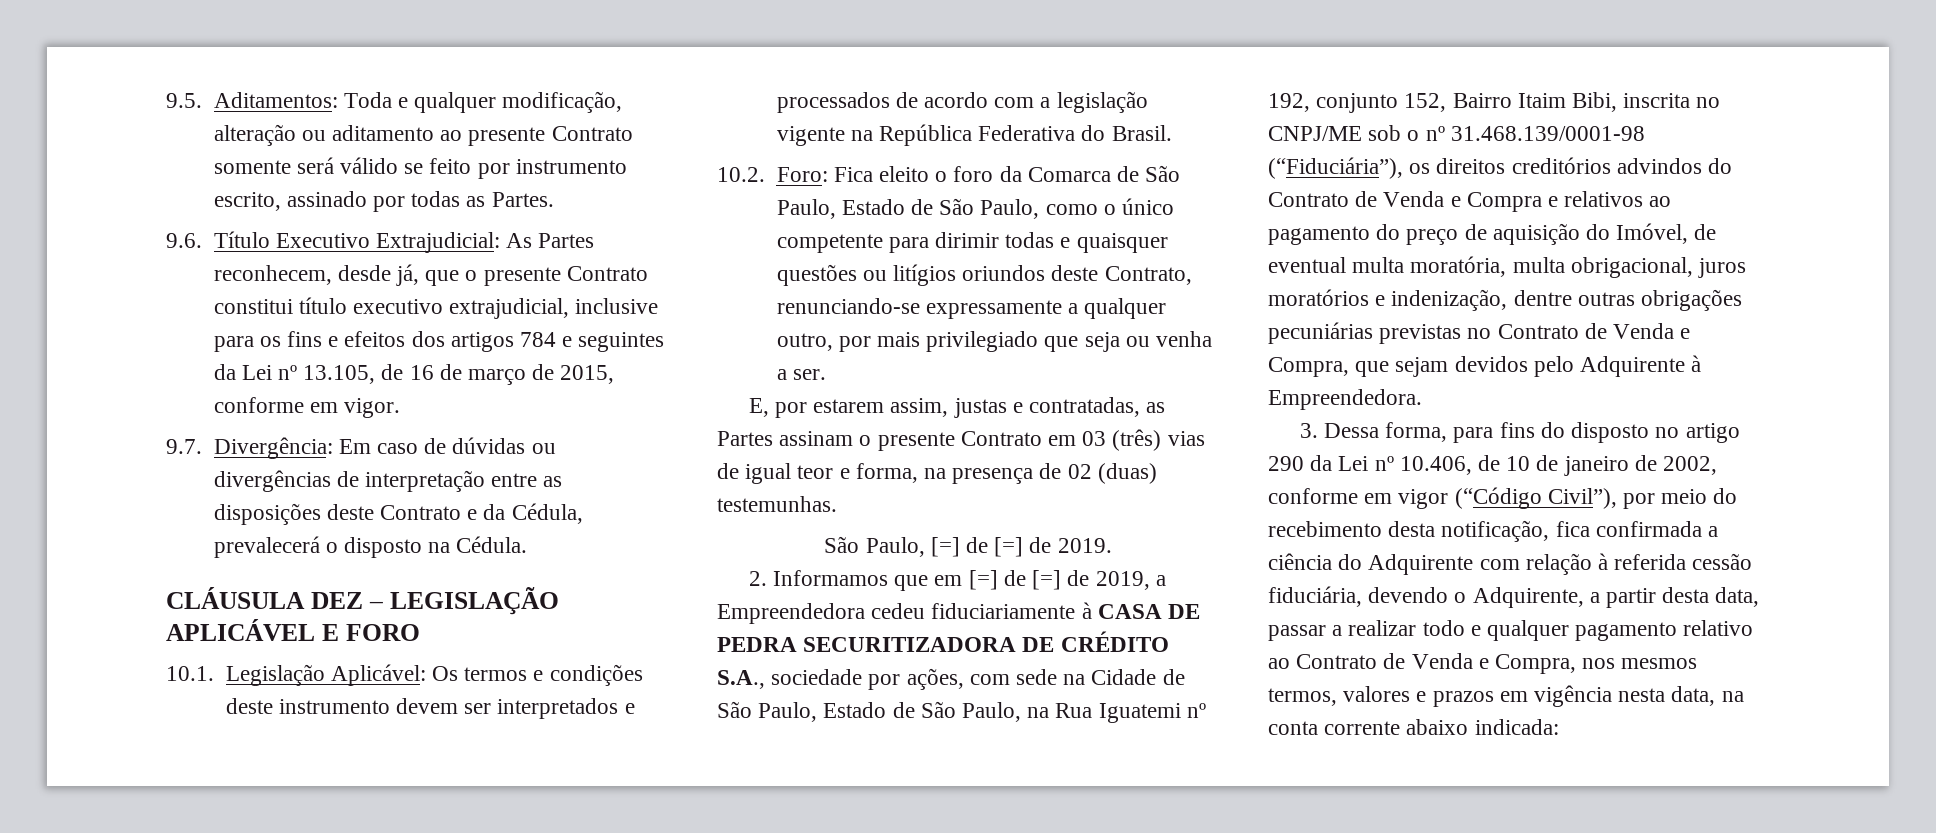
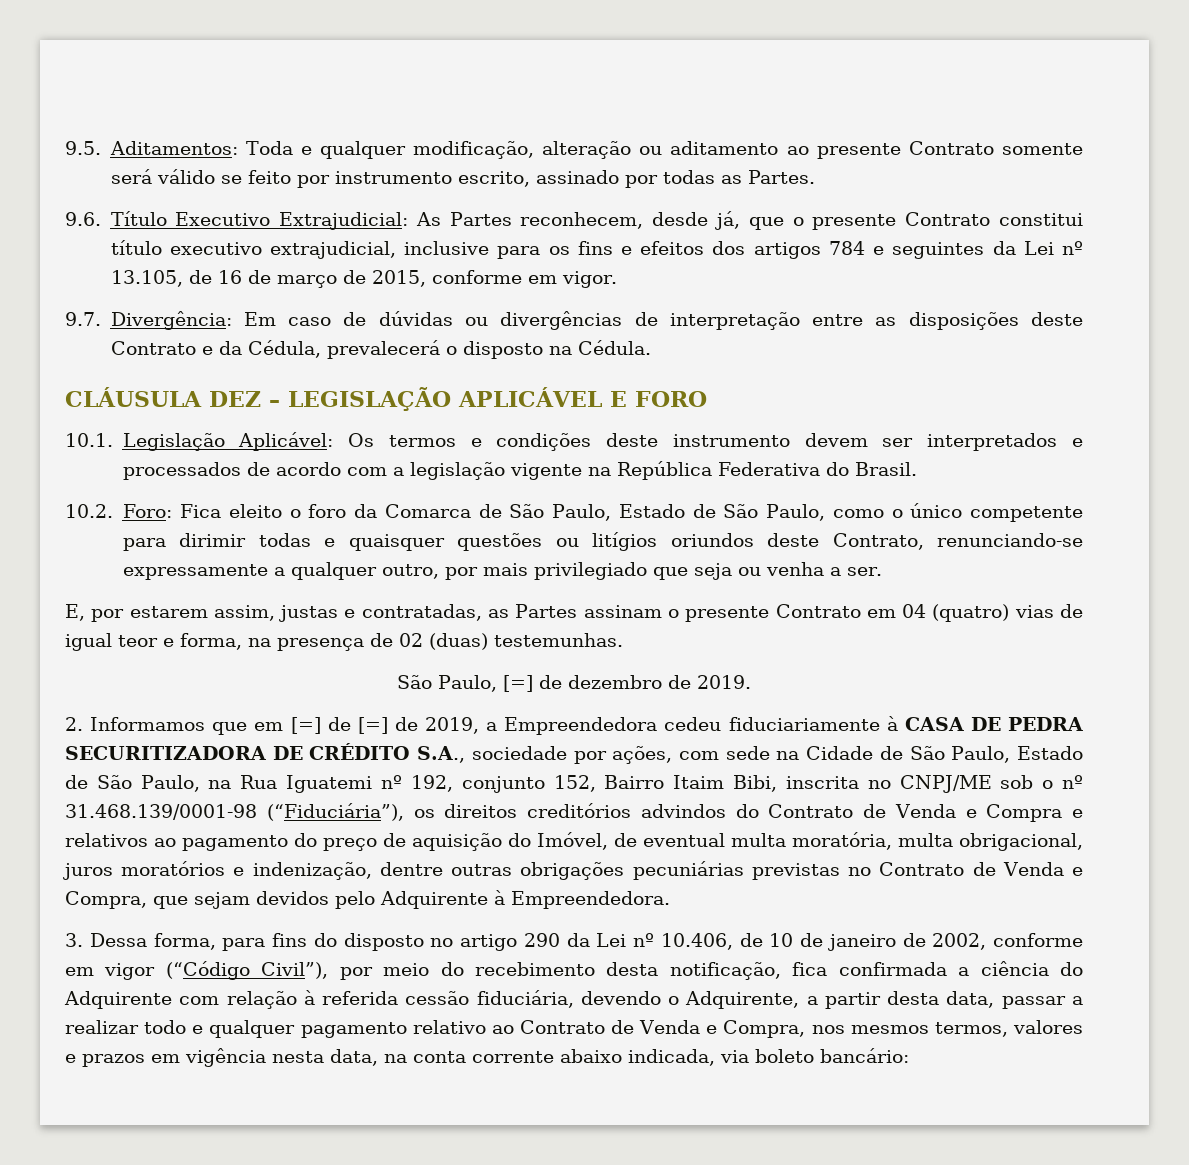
- E, por estarem assim, justas e contratadas, as Partes assinam o presente Contrato em 03 (três) vias de igual teor e forma, na presença de 02 (duas) testemunhas.
+ E, por estarem assim, justas e contratadas, as Partes assinam o presente Contrato em 04 (quatro) vias de igual teor e forma, na presença de 02 (duas) testemunhas.
- São Paulo, [=] de [=] de 2019.
+ São Paulo, [=] de dezembro de 2019.
- 3. Dessa forma, para fins do disposto no artigo 290 da Lei nº 10.406, de 10 de janeiro de 2002, conforme em vigor (“Código Civil”), por meio do recebimento desta notificação, fica confirmada a ciência do Adquirente com relação à referida cessão fiduciária, devendo o Adquirente, a partir desta data, passar a realizar todo e qualquer pagamento relativo ao Contrato de Venda e Compra, nos mesmos termos, valores e prazos em vigência nesta data, na conta corrente abaixo indicada:
+ 3. Dessa forma, para fins do disposto no artigo 290 da Lei nº 10.406, de 10 de janeiro de 2002, conforme em vigor (“Código Civil”), por meio do recebimento desta notificação, fica confirmada a ciência do Adquirente com relação à referida cessão fiduciária, devendo o Adquirente, a partir desta data, passar a realizar todo e qualquer pagamento relativo ao Contrato de Venda e Compra, nos mesmos termos, valores e prazos em vigência nesta data, na conta corrente abaixo indicada, via boleto bancário:

